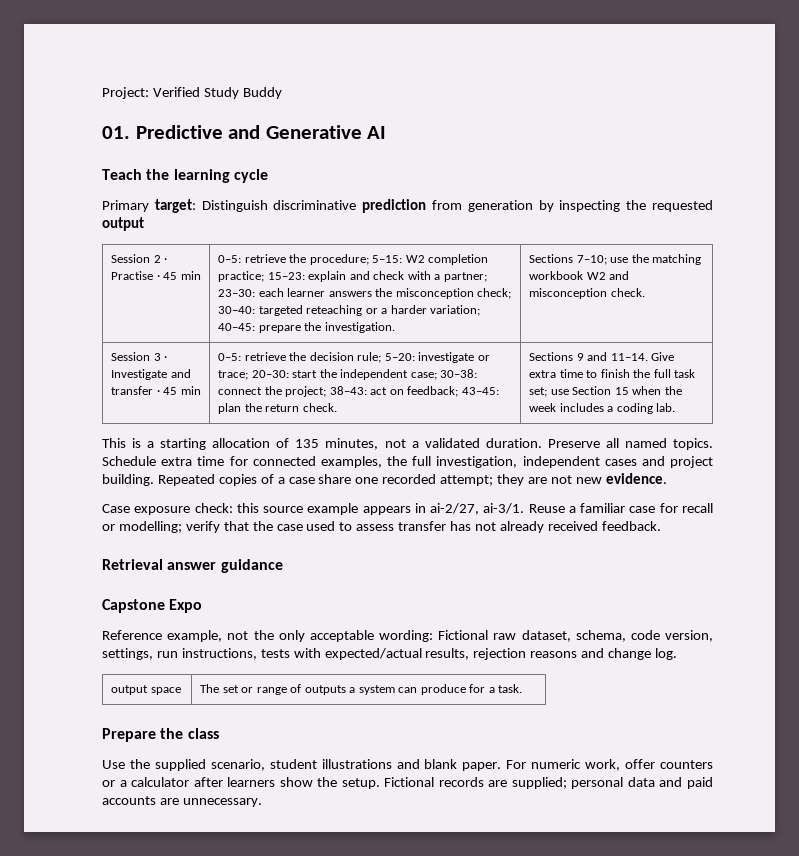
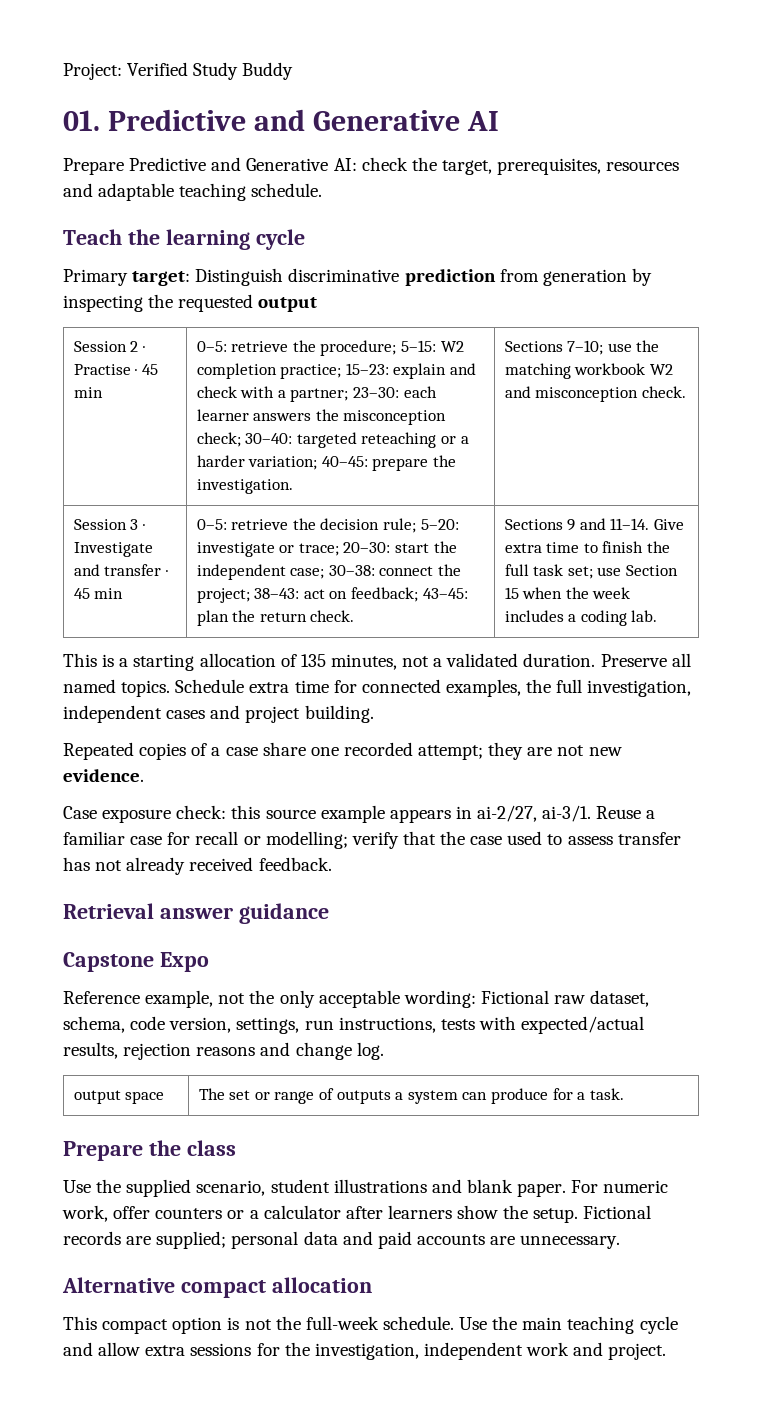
+ Prepare Predictive and Generative AI: check the target, prerequisites, resources and adaptable teaching schedule.
- Schedule extra time for connected examples, the full investigation, independent cases and project building. Repeated copies of a case share one recorded attempt; they are not new evidence.
+ Schedule extra time for connected examples, the full investigation, independent cases and project building.
+ Repeated copies of a case share one recorded attempt; they are not new evidence.
+ Alternative compact allocation
+ This compact option is not the full-week schedule. Use the main teaching cycle and allow extra sessions for the investigation, independent work and project.

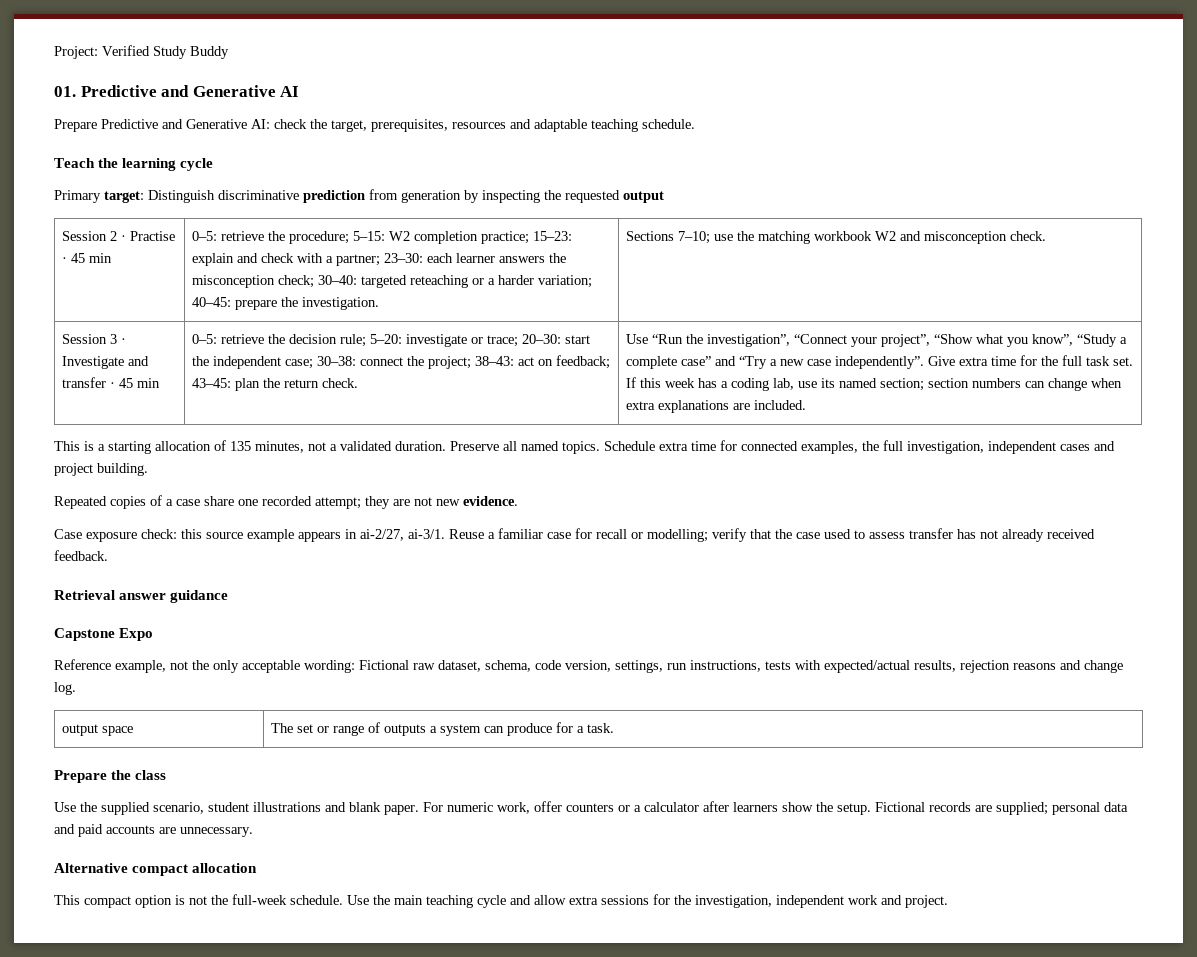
- Sections 9 and 11–14.
+ Use “Run the investigation”, “Connect your project”, “Show what you know”, “Study a complete case” and “Try a new case independently”.
- Give extra time to finish the full task set; use Section 15 when the week includes a coding lab.
+ Give extra time for the full task set. If this week has a coding lab, use its named section; section numbers can change when extra explanations are included.

